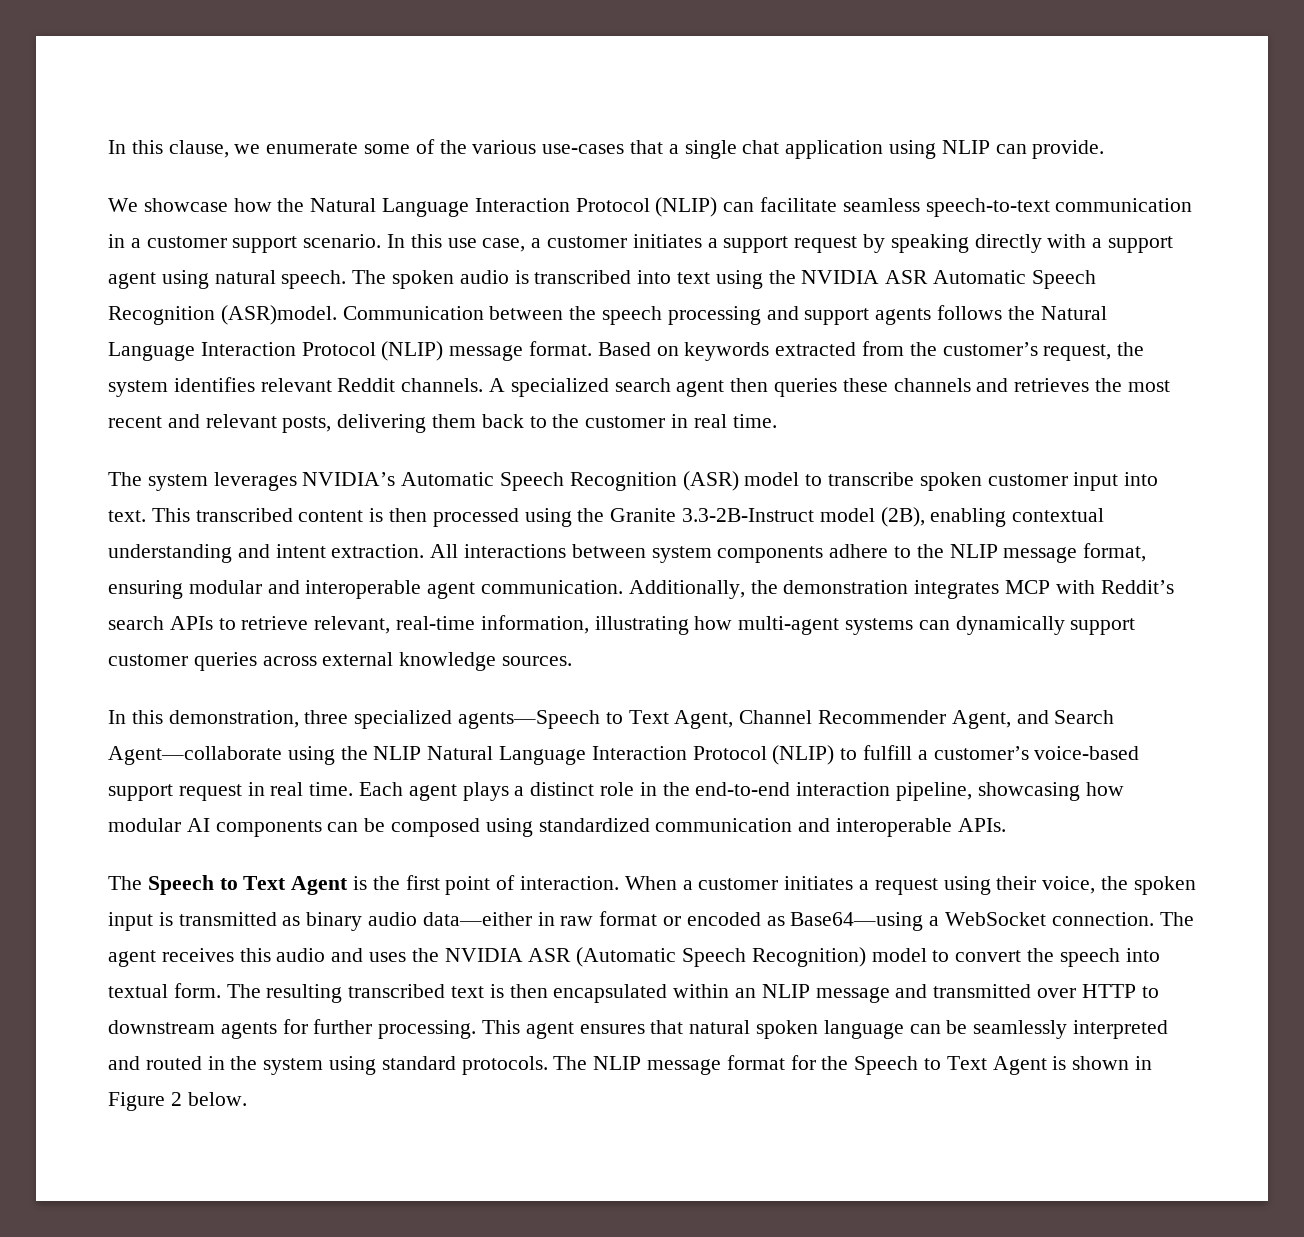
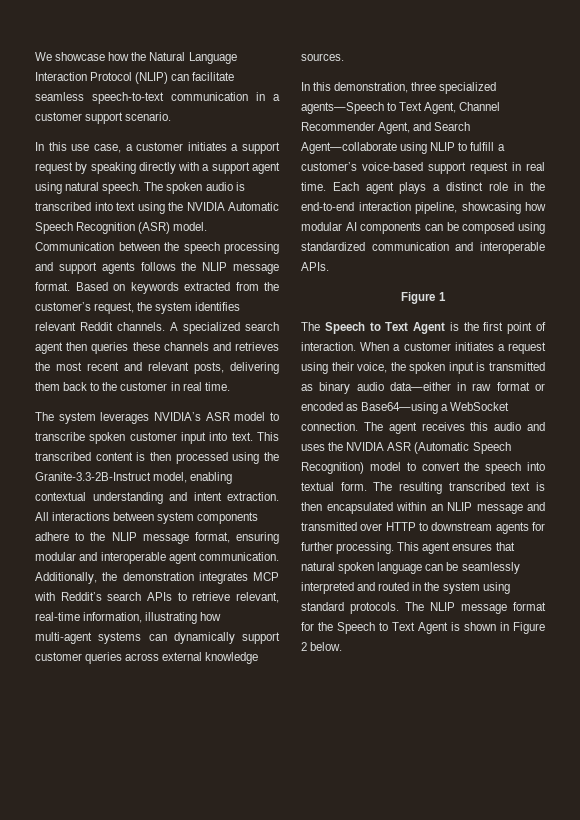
- In this clause, we enumerate some of the various use-cases that a single chat application using NLIP can provide.
- We showcase how the Natural Language Interaction Protocol (NLIP) can facilitate seamless speech-to-text communication in a customer support scenario. In this use case, a customer initiates a support request by speaking directly with a support agent using natural speech.
+ We showcase how the Natural Language Interaction Protocol (NLIP) can facilitate seamless speech-to-text communication in a customer support scenario.
+ In this use case, a customer initiates a support request by speaking directly with a support agent using natural speech.
- The spoken audio is transcribed into text using the NVIDIA ASR Automatic Speech Recognition (ASR)model.
+ The spoken audio is transcribed into text using the NVIDIA Automatic Speech Recognition (ASR) model.
- Communication between the speech processing and support agents follows the Natural Language Interaction Protocol (NLIP) message format.
+ Communication between the speech processing and support agents follows the NLIP message format.
- The system leverages NVIDIA’s Automatic Speech Recognition (ASR) model to transcribe spoken customer input into text.
+ The system leverages NVIDIA’s ASR model to transcribe spoken customer input into text.
- This transcribed content is then processed using the Granite 3.3-2B-Instruct model (2B), enabling contextual understanding and intent extraction.
+ This transcribed content is then processed using the Granite-3.3-2B-Instruct model, enabling contextual understanding and intent extraction.
- In this demonstration, three specialized agents—Speech to Text Agent, Channel Recommender Agent, and Search Agent—collaborate using the NLIP Natural Language Interaction Protocol (NLIP) to fulfill a customer’s voice-based support request in real time.
+ In this demonstration, three specialized agents—Speech to Text Agent, Channel Recommender Agent, and Search Agent—collaborate using NLIP to fulfill a customer’s voice-based support request in real time.
+ Figure 1

